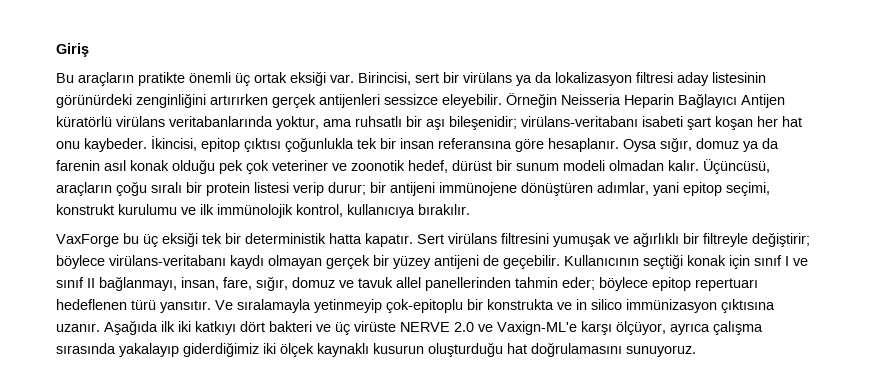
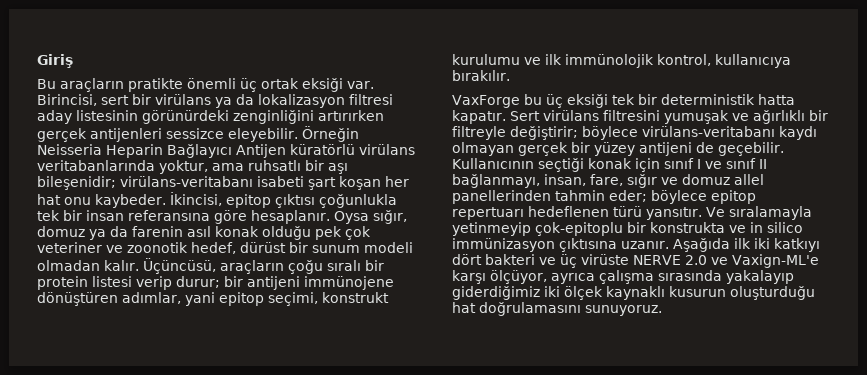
- Kullanıcının seçtiği konak için sınıf I ve sınıf II bağlanmayı, insan, fare, sığır, domuz ve tavuk allel panellerinden tahmin eder; böylece epitop repertuarı hedeflenen türü yansıtır.
+ Kullanıcının seçtiği konak için sınıf I ve sınıf II bağlanmayı, insan, fare, sığır ve domuz allel panellerinden tahmin eder; böylece epitop repertuarı hedeflenen türü yansıtır.

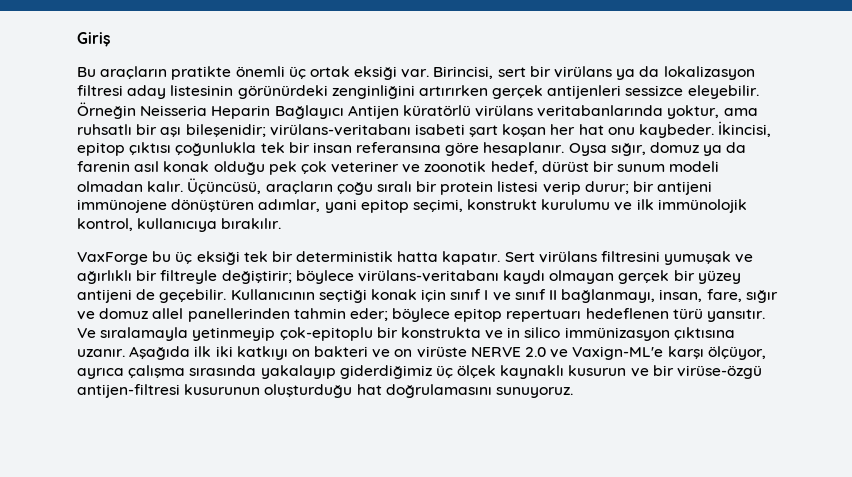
- Aşağıda ilk iki katkıyı dört bakteri ve üç virüste NERVE 2.0 ve Vaxign-ML'e karşı ölçüyor, ayrıca çalışma sırasında yakalayıp giderdiğimiz iki ölçek kaynaklı kusurun oluşturduğu hat doğrulamasını sunuyoruz.
+ Aşağıda ilk iki katkıyı on bakteri ve on virüste NERVE 2.0 ve Vaxign-ML'e karşı ölçüyor, ayrıca çalışma sırasında yakalayıp giderdiğimiz üç ölçek kaynaklı kusurun ve bir virüse-özgü antijen-filtresi kusurunun oluşturduğu hat doğrulamasını sunuyoruz.

